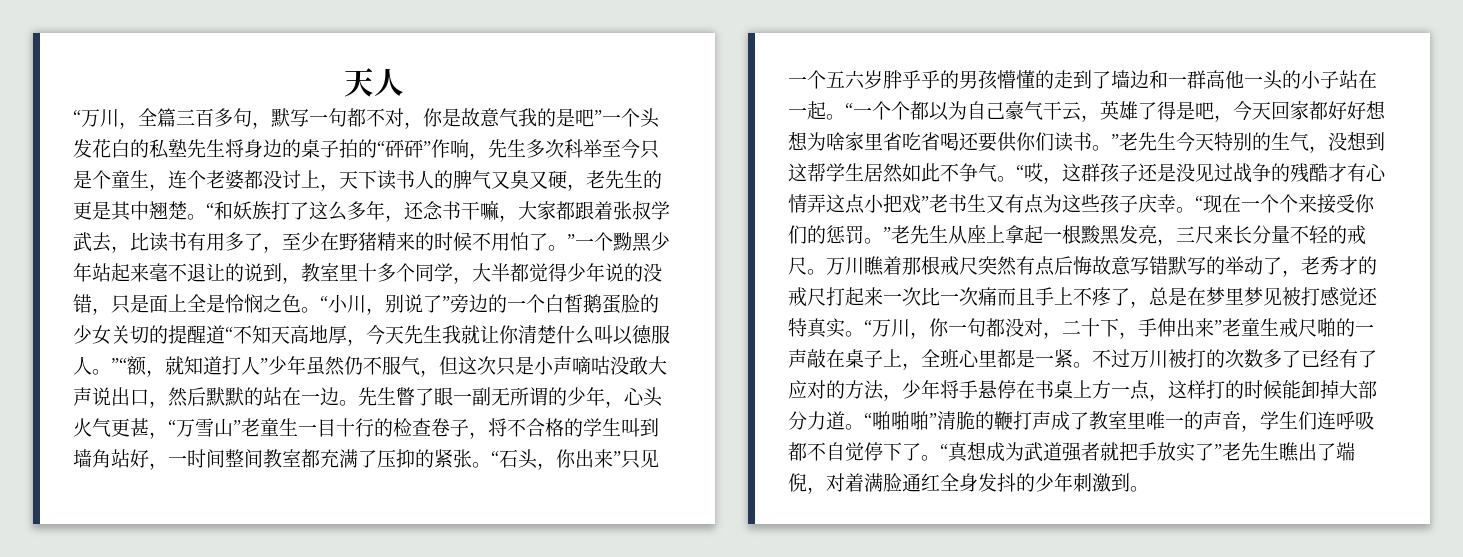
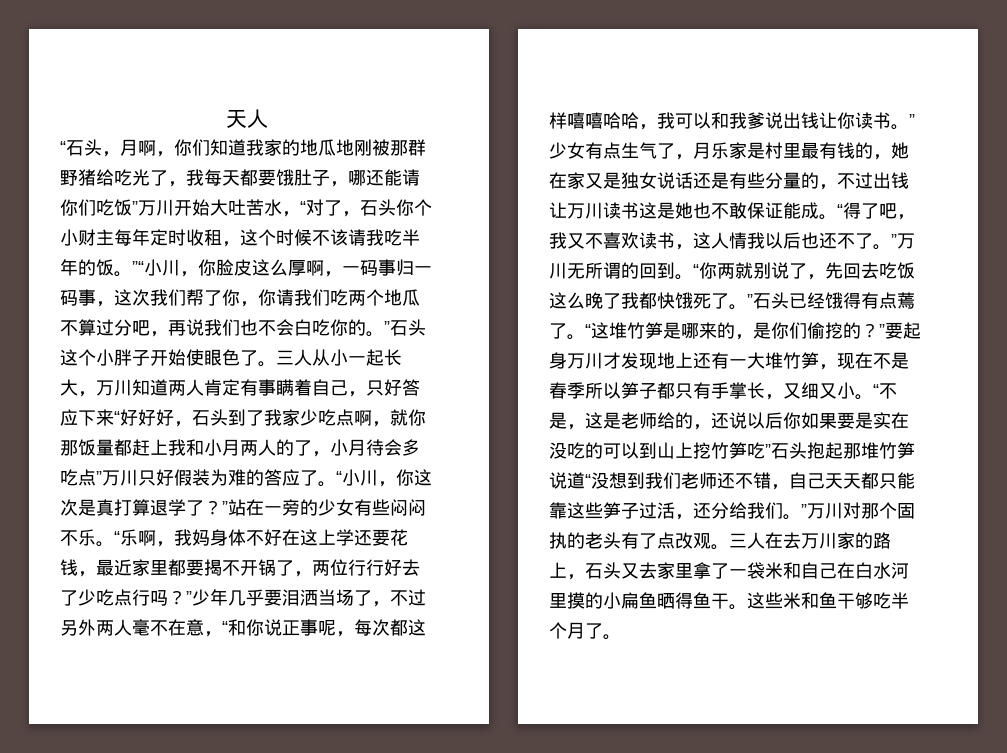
- “万川，全篇三百多句，默写一句都不对，你是故意气我的是吧”一个头发花白的私塾先生将身边的桌子拍的“砰砰”作响，先生多次科举至今只是个童生，连个老婆都没讨上，天下读书人的脾气又臭又硬，老先生的更是其中翘楚。“和妖族打了这么多年，还念书干嘛，大家都跟着张叔学武去，比读书有用多了，至少在野猪精来的时候不用怕了。”一个黝黑少年站起来毫不退让的说到，教室里十多个同学，大半都觉得少年说的没错，只是面上全是怜悯之色。“小川，别说了”旁边的一个白皙鹅蛋脸的少女关切的提醒道“不知天高地厚，今天先生我就让你清楚什么叫以德服人。”“额，就知道打人”少年虽然仍不服气，但这次只是小声嘀咕没敢大声说出口，然后默默的站在一边。先生瞥了眼一副无所谓的少年，心头火气更甚，“万雪山”老童生一目十行的检查卷子，将不合格的学生叫到墙角站好，一时间整间教室都充满了压抑的紧张。“石头，你出来”只见一个五六岁胖乎乎的男孩懵懂的走到了墙边和一群高他一头的小子站在一起。“一个个都以为自己豪气干云，英雄了得是吧，今天回家都好好想想为啥家里省吃省喝还要供你们读书。”老先生今天特别的生气，没想到这帮学生居然如此不争气。“哎，这群孩子还是没见过战争的残酷才有心情弄这点小把戏”老书生又有点为这些孩子庆幸。“现在一个个来接受你们的惩罚。”老先生从座上拿起一根黢黑发亮，三尺来长分量不轻的戒尺。万川瞧着那根戒尺突然有点后悔故意写错默写的举动了，老秀才的戒尺打起来一次比一次痛而且手上不疼了，总是在梦里梦见被打感觉还特真实。“万川，你一句都没对，二十下，手伸出来”老童生戒尺啪的一声敲在桌子上，全班心里都是一紧。不过万川被打的次数多了已经有了应对的方法，少年将手悬停在书桌上方一点，这样打的时候能卸掉大部分力道。“啪啪啪”清脆的鞭打声成了教室里唯一的声音，学生们连呼吸都不自觉停下了。“真想成为武道强者就把手放实了”老先生瞧出了端倪，对着满脸通红全身发抖的少年刺激到。
+ “石头，月啊，你们知道我家的地瓜地刚被那群野猪给吃光了，我每天都要饿肚子，哪还能请你们吃饭”万川开始大吐苦水，“对了，石头你个小财主每年定时收租，这个时候不该请我吃半年的饭。”“小川，你脸皮这么厚啊，一码事归一码事，这次我们帮了你，你请我们吃两个地瓜不算过分吧，再说我们也不会白吃你的。”石头这个小胖子开始使眼色了。三人从小一起长大，万川知道两人肯定有事瞒着自己，只好答应下来“好好好，石头到了我家少吃点啊，就你那饭量都赶上我和小月两人的了，小月待会多吃点”万川只好假装为难的答应了。“小川，你这次是真打算退学了？”站在一旁的少女有些闷闷不乐。“乐啊，我妈身体不好在这上学还要花钱，最近家里都要揭不开锅了，两位行行好去了少吃点行吗？”少年几乎要泪洒当场了，不过另外两人毫不在意，“和你说正事呢，每次都这样嘻嘻哈哈，我可以和我爹说出钱让你读书。”少女有点生气了，月乐家是村里最有钱的，她在家又是独女说话还是有些分量的，不过出钱让万川读书这是她也不敢保证能成。“得了吧，我又不喜欢读书，这人情我以后也还不了。”万川无所谓的回到。“你两就别说了，先回去吃饭这么晚了我都快饿死了。”石头已经饿得有点蔫了。“这堆竹笋是哪来的，是你们偷挖的？”要起身万川才发现地上还有一大堆竹笋，现在不是春季所以笋子都只有手掌长，又细又小。“不是，这是老师给的，还说以后你如果要是实在没吃的可以到山上挖竹笋吃”石头抱起那堆竹笋说道“没想到我们老师还不错，自己天天都只能靠这些笋子过活，还分给我们。”万川对那个固执的老头有了点改观。三人在去万川家的路上，石头又去家里拿了一袋米和自己在白水河里摸的小扁鱼晒得鱼干。这些米和鱼干够吃半个月了。

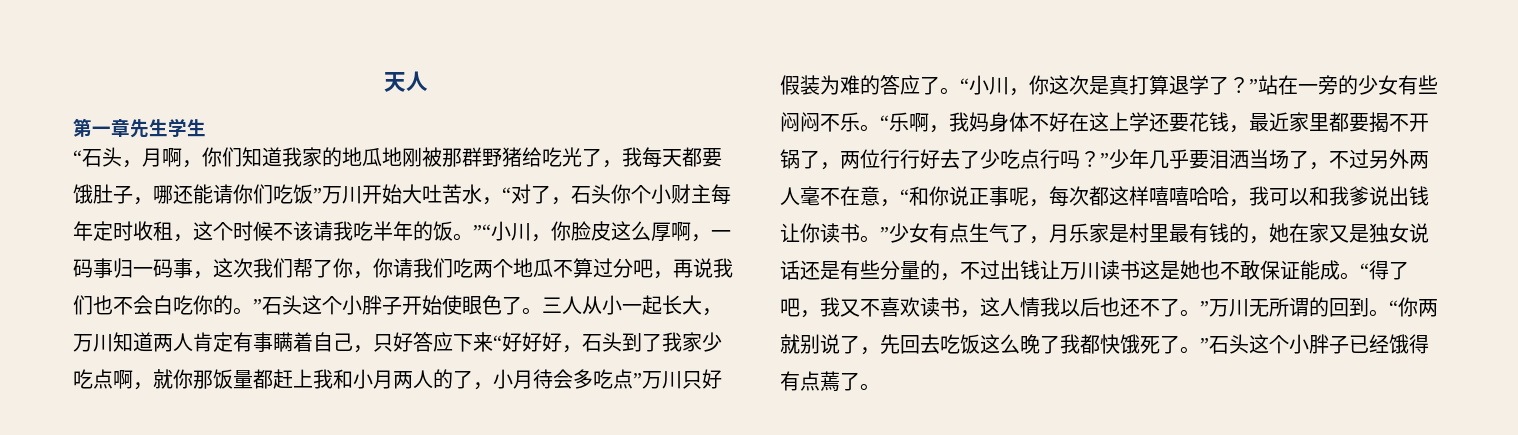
+ 第一章先生学生
- “你两就别说了，先回去吃饭这么晚了我都快饿死了。”石头已经饿得有点蔫了。“这堆竹笋是哪来的，是你们偷挖的？”要起身万川才发现地上还有一大堆竹笋，现在不是春季所以笋子都只有手掌长，又细又小。“不是，这是老师给的，还说以后你如果要是实在没吃的可以到山上挖竹笋吃”石头抱起那堆竹笋说道“没想到我们老师还不错，自己天天都只能靠这些笋子过活，还分给我们。”万川对那个固执的老头有了点改观。三人在去万川家的路上，石头又去家里拿了一袋米和自己在白水河里摸的小扁鱼晒得鱼干。这些米和鱼干够吃半个月了。
+ “你两就别说了，先回去吃饭这么晚了我都快饿死了。”石头这个小胖子已经饿得有点蔫了。

